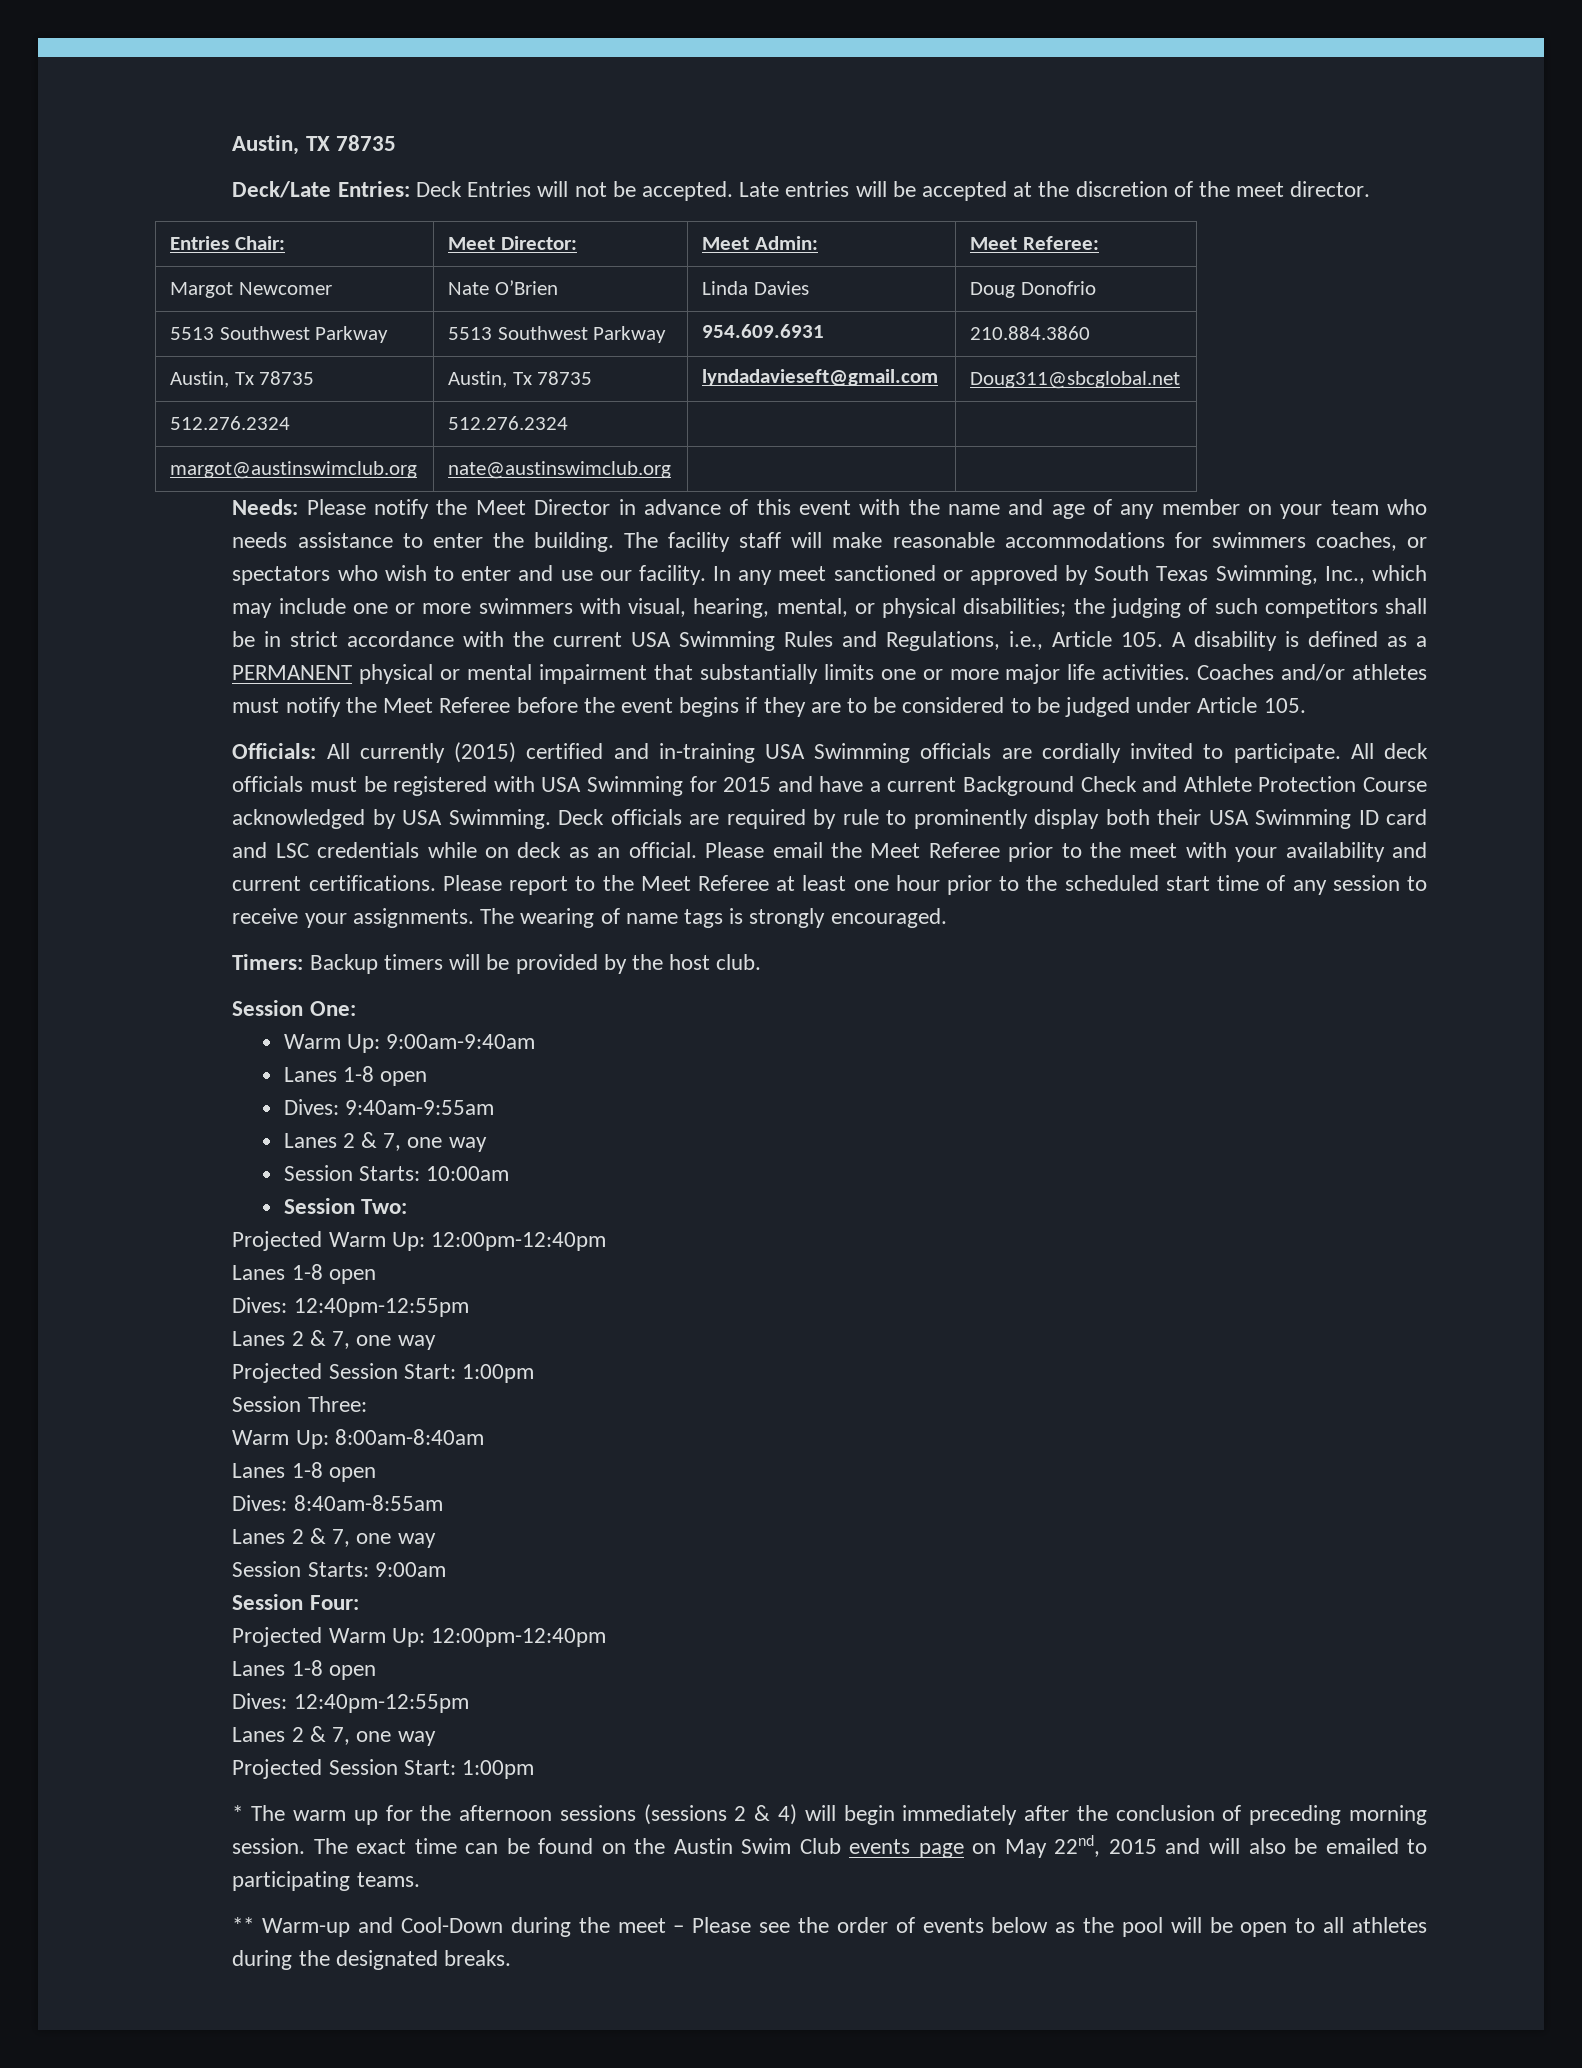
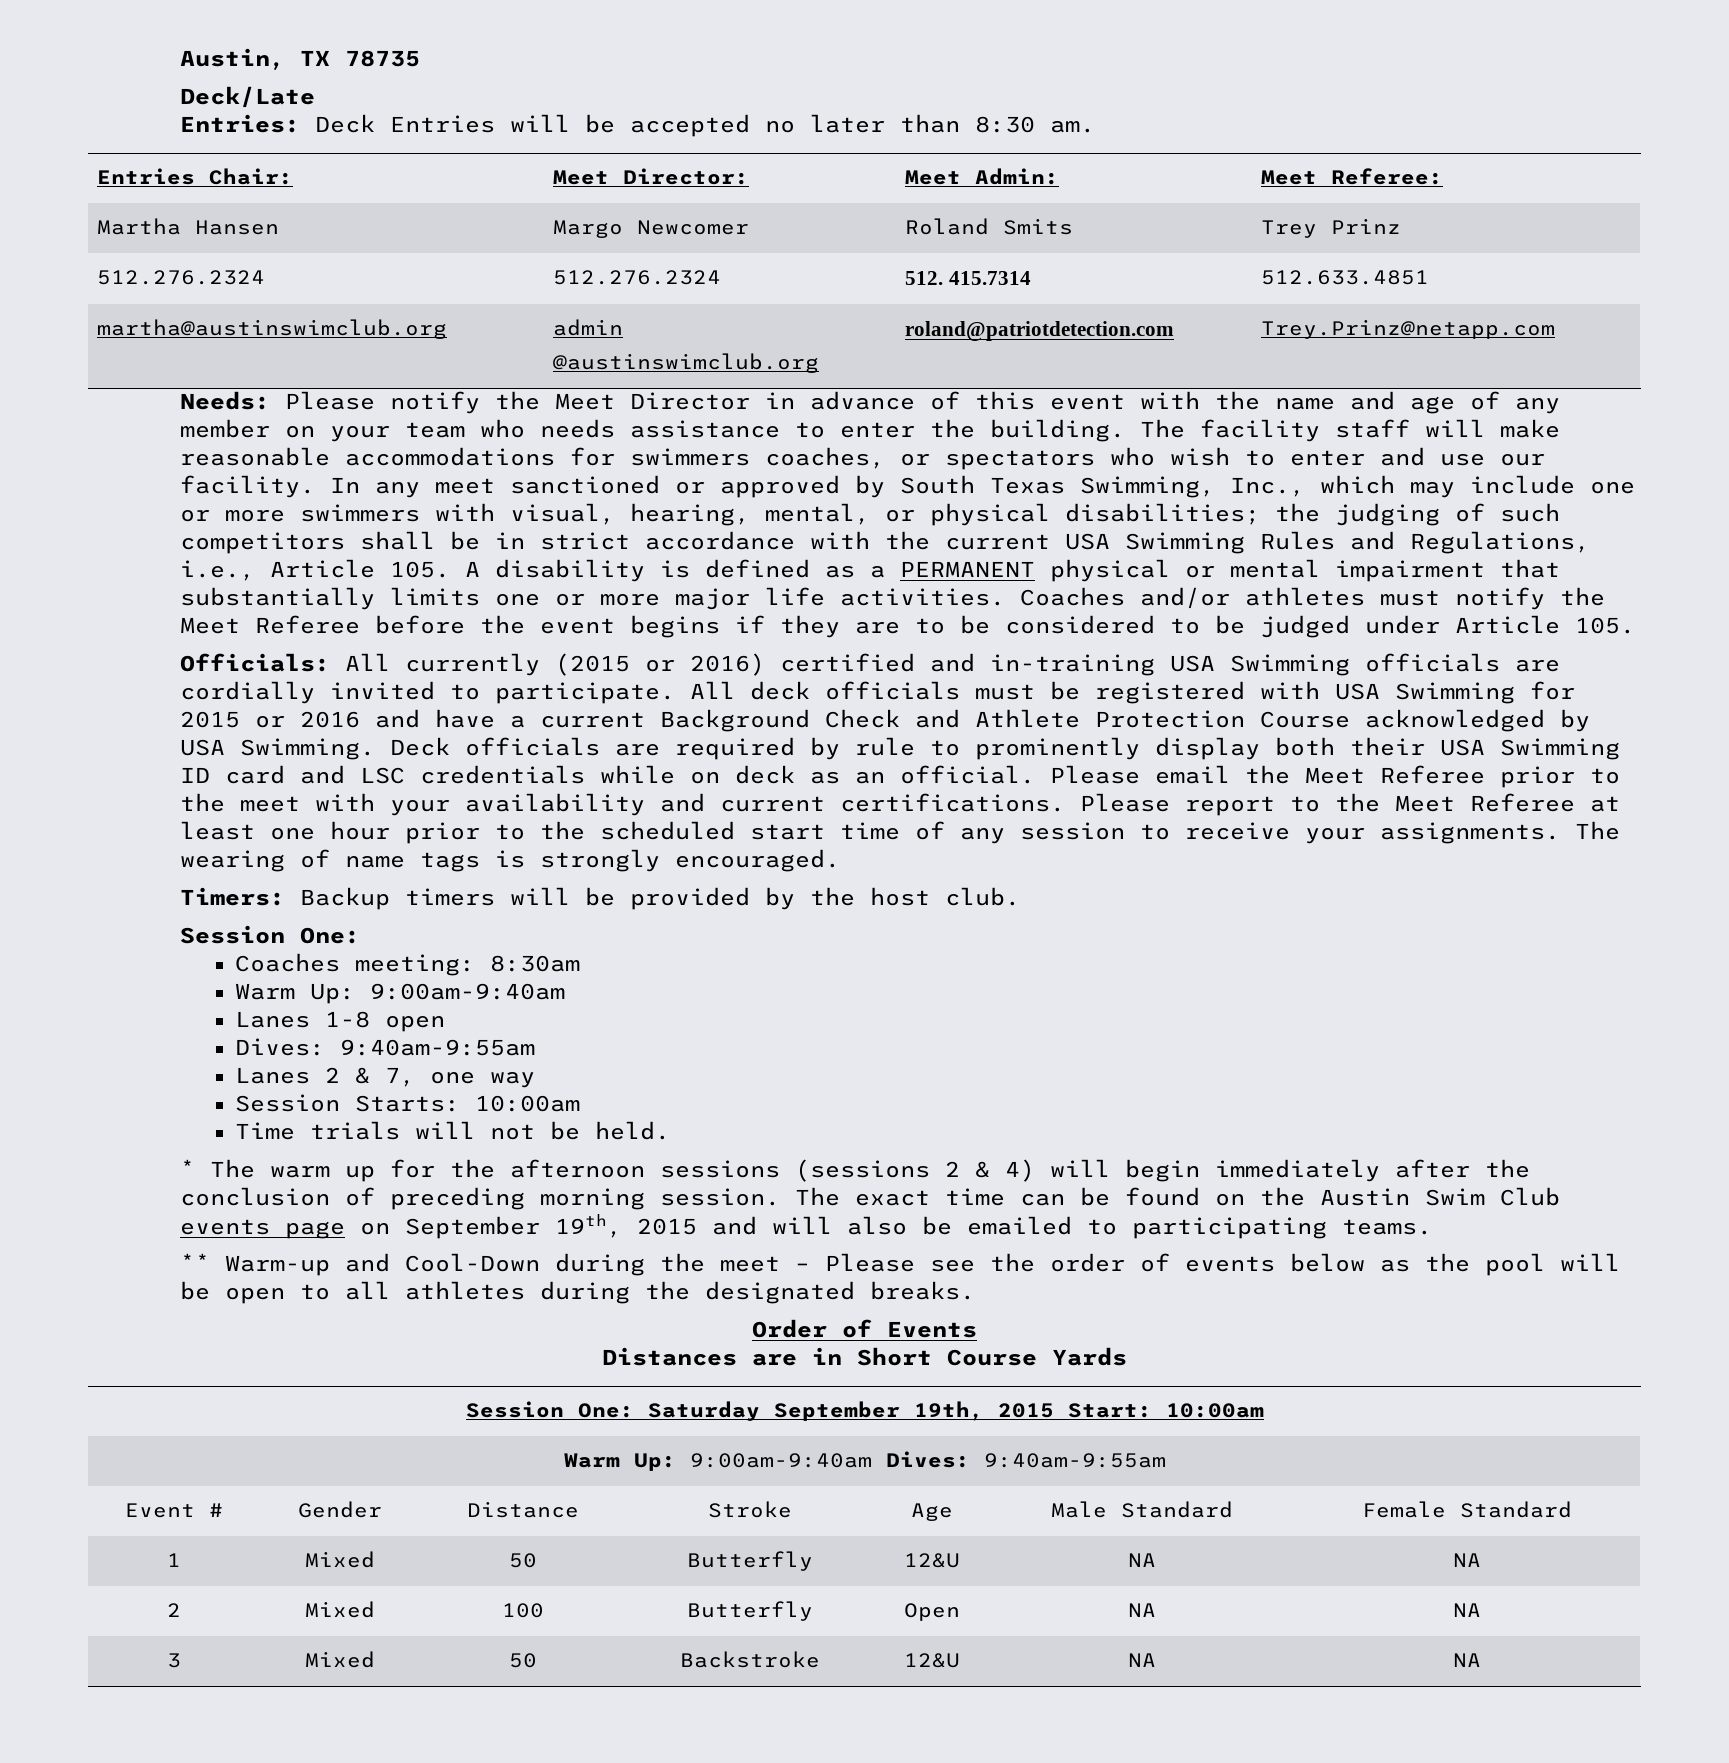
- Deck/Late Entries: Deck Entries will not be accepted. Late entries will be accepted at the discretion of the meet director.
+ Deck/Late
+ Entries: Deck Entries will be accepted no later than 8:30 am.
- Margot Newcomer | Nate O’Brien | Linda Davies | Doug Donofrio
- 5513 Southwest Parkway | 5513 Southwest Parkway | 954.609.6931 | 210.884.3860
- Austin, Tx 78735 | Austin, Tx 78735 | lyndadavieseft@gmail.com | Doug311@sbcglobal.net
- 512.276.2324 | 512.276.2324 | |
- margot@austinswimclub.org | nate@austinswimclub.org | |
+ Martha Hansen | Margo Newcomer | Roland Smits | Trey Prinz
+ 512.276.2324 | 512.276.2324 | 512. 415.7314 | 512.633.4851
+ martha@austinswimclub.org | admin
+ @austinswimclub.org | roland@patriotdetection.com | Trey.Prinz@netapp.com
- Officials: All currently (2015) certified and in-training USA Swimming officials are cordially invited to participate.
+ Officials: All currently (2015 or 2016) certified and in-training USA Swimming officials are cordially invited to participate.
- All deck officials must be registered with USA Swimming for 2015 and have a current Background Check and Athlete Protection Course acknowledged by USA Swimming.
+ All deck officials must be registered with USA Swimming for 2015 or 2016 and have a current Background Check and Athlete Protection Course acknowledged by USA Swimming.
+ Coaches meeting: 8:30am
- Session Two:
- Projected Warm Up: 12:00pm-12:40pm
- Lanes 1-8 open
- Dives: 12:40pm-12:55pm
- Lanes 2 & 7, one way
- Projected Session Start: 1:00pm
- Session Three:
- Warm Up: 8:00am-8:40am
- Lanes 1-8 open
- Dives: 8:40am-8:55am
- Lanes 2 & 7, one way
- Session Starts: 9:00am
- Session Four:
- Projected Warm Up: 12:00pm-12:40pm
- Lanes 1-8 open
- Dives: 12:40pm-12:55pm
- Lanes 2 & 7, one way
- Projected Session Start: 1:00pm
+ Time trials will not be held.
- The exact time can be found on the Austin Swim Club events page on May 22nd, 2015 and will also be emailed to participating teams.
+ The exact time can be found on the Austin Swim Club events page on September 19th, 2015 and will also be emailed to participating teams.
+ Order of Events
+ Distances are in Short Course Yards
+ Session One: Saturday September 19th, 2015 Start: 10:00am
+ Warm Up: 9:00am-9:40am Dives: 9:40am-9:55am
+ Event # | Gender | Distance | Stroke | Age | Male Standard | Female Standard
+ 1 | Mixed | 50 | Butterfly | 12&U | NA | NA
+ 2 | Mixed | 100 | Butterfly | Open | NA | NA
+ 3 | Mixed | 50 | Backstroke | 12&U | NA | NA

